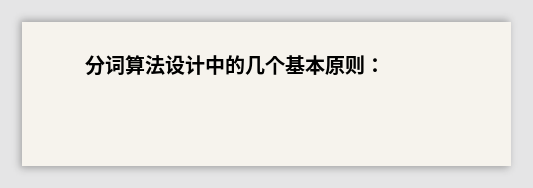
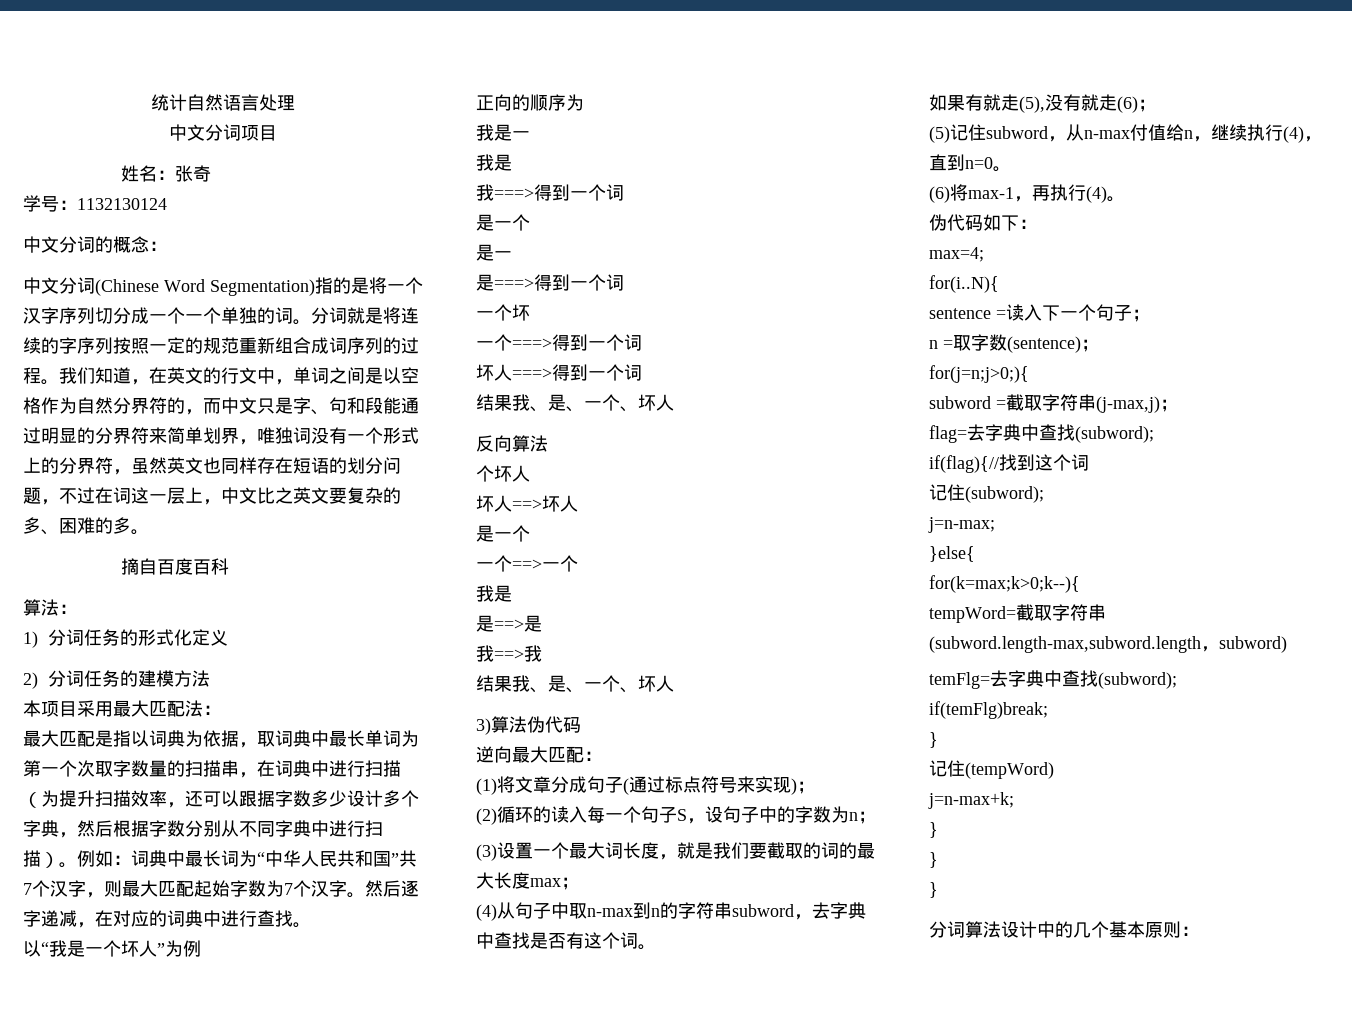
+ 统计自然语言处理
+ 中文分词项目
+ 姓名：张奇
+ 学号：1132130124
+ 中文分词的概念：
+ 中文分词(Chinese Word Segmentation)指的是将一个汉字序列切分成一个一个单独的词。分词就是将连续的字序列按照一定的规范重新组合成词序列的过程。我们知道，在英文的行文中，单词之间是以空格作为自然分界符的，而中文只是字、句和段能通过明显的分界符来简单划界，唯独词没有一个形式上的分界符，虽然英文也同样存在短语的划分问题，不过在词这一层上，中文比之英文要复杂的多、困难的多。
+ 摘自百度百科
+ 算法：
+ 1)分词任务的形式化定义
+ 2)分词任务的建模方法
+ 本项目采用最大匹配法：
+ 最大匹配是指以词典为依据，取词典中最长单词为第一个次取字数量的扫描串，在词典中进行扫描（为提升扫描效率，还可以跟据字数多少设计多个字典，然后根据字数分别从不同字典中进行扫描）。例如：词典中最长词为“中华人民共和国”共7个汉字，则最大匹配起始字数为7个汉字。然后逐字递减，在对应的词典中进行查找。
+ 以“我是一个坏人”为例
+ 正向的顺序为
+ 我是一
+ 我是
+ 我===>得到一个词
+ 是一个
+ 是一
+ 是===>得到一个词
+ 一个坏
+ 一个===>得到一个词
+ 坏人===>得到一个词
+ 结果我、是、一个、坏人
+ 反向算法
+ 个坏人
+ 坏人==>坏人
+ 是一个
+ 一个==>一个
+ 我是
+ 是==>是
+ 我==>我
+ 结果我、是、一个、坏人
+ 3)算法伪代码
+ 逆向最大匹配：
+ (1)将文章分成句子(通过标点符号来实现)；
+ (2)循环的读入每一个句子S，设句子中的字数为n；
+ (3)设置一个最大词长度，就是我们要截取的词的最大长度max；
+ (4)从句子中取n-max到n的字符串subword，去字典中查找是否有这个词。
+ 如果有就走(5),没有就走(6)；
+ (5)记住subword，从n-max付值给n，继续执行(4)，直到n=0。
+ (6)将max-1，再执行(4)。
+ 伪代码如下：
+ max=4;
+ for(i..N){
+ sentence =读入下一个句子；
+ n =取字数(sentence)；
+ for(j=n;j>0;){
+ subword =截取字符串(j-max,j)；
+ flag=去字典中查找(subword);
+ if(flag){//找到这个词
+ 记住(subword);
+ j=n-max;
+ }else{
+ for(k=max;k>0;k--){
+ tempWord=截取字符串(subword.length-max,subword.length，subword)
+ temFlg=去字典中查找(subword);
+ if(temFlg)break;
+ }
+ 记住(tempWord)
+ j=n-max+k;
+ }
+ }
+ }

